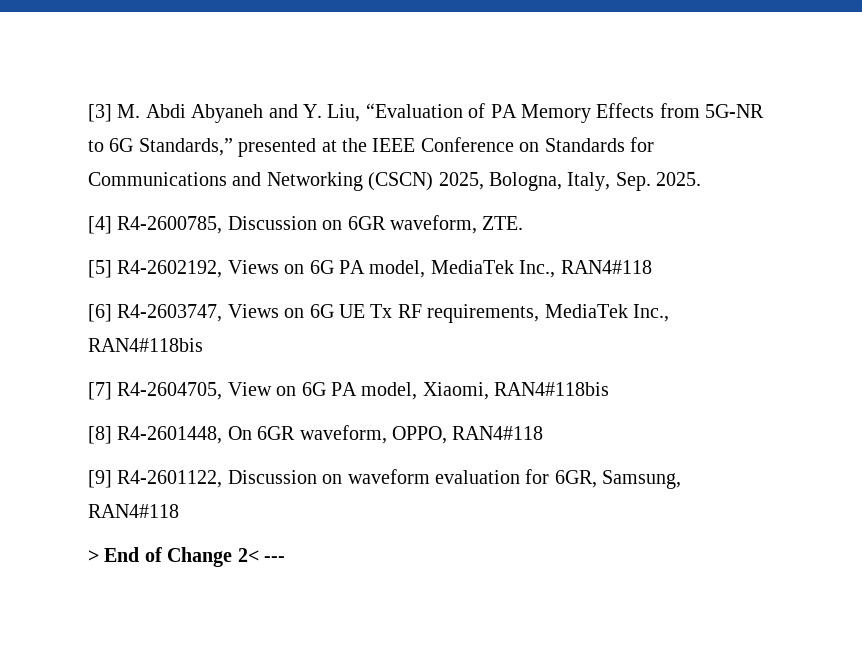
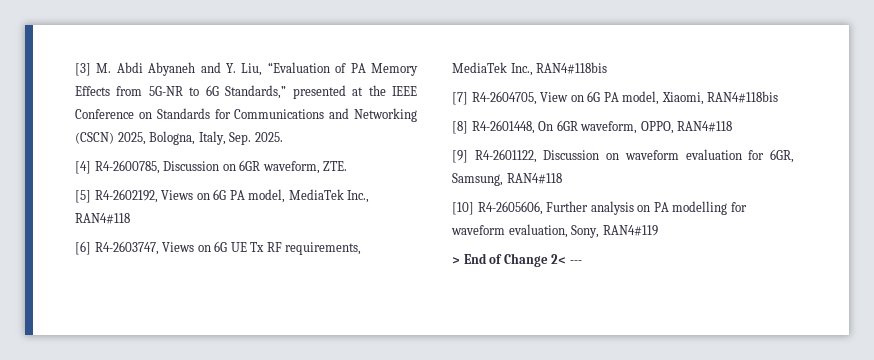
+ [10] R4-2605606, Further analysis on PA modelling for waveform evaluation, Sony, RAN4#119

